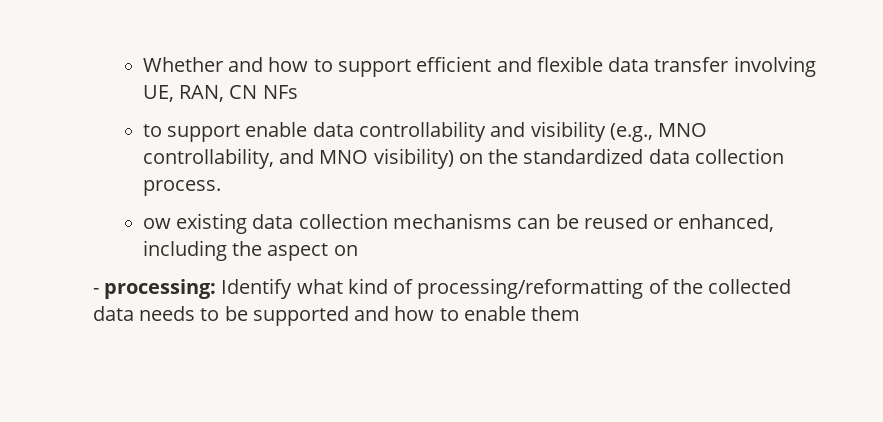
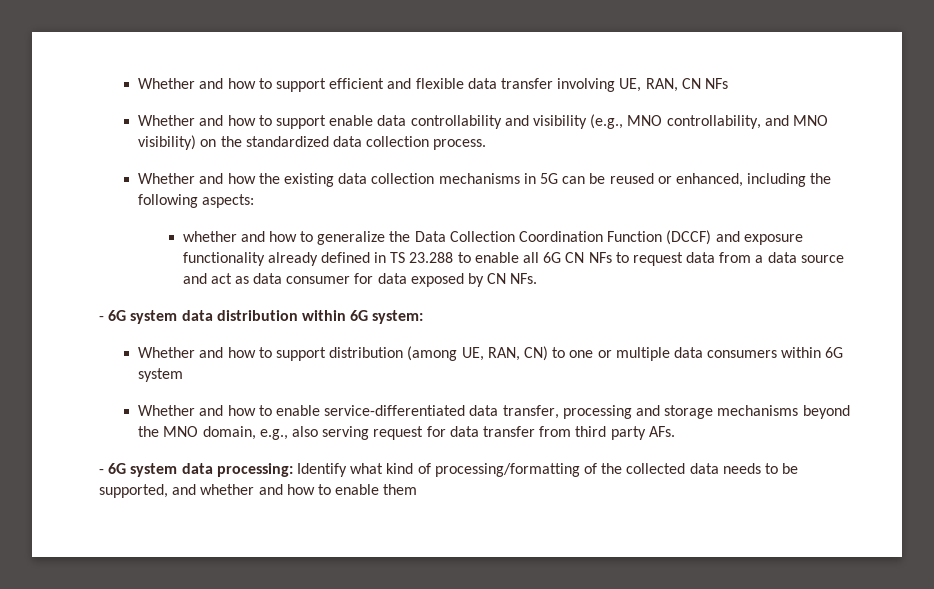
- to support enable data controllability and visibility (e.g., MNO controllability, and MNO visibility) on the standardized data collection process.
+ Whether and how to support enable data controllability and visibility (e.g., MNO controllability, and MNO visibility) on the standardized data collection process.
- ow existing data collection mechanisms can be reused or enhanced, including the aspect on
- - processing: Identify what kind of processing/reformatting of the collected data needs to be supported and how to enable them
+ Whether and how the existing data collection mechanisms in 5G can be reused or enhanced, including the following aspects:
+ whether and how to generalize the Data Collection Coordination Function (DCCF) and exposure functionality already defined in TS 23.288 to enable all 6G CN NFs to request data from a data source and act as data consumer for data exposed by CN NFs.
+ - 6G system data distribution within 6G system:
+ Whether and how to support distribution (among UE, RAN, CN) to one or multiple data consumers within 6G system
+ Whether and how to enable service-differentiated data transfer, processing and storage mechanisms beyond the MNO domain, e.g., also serving request for data transfer from third party AFs.
+ - 6G system data processing: Identify what kind of processing/formatting of the collected data needs to be supported, and whether and how to enable them

